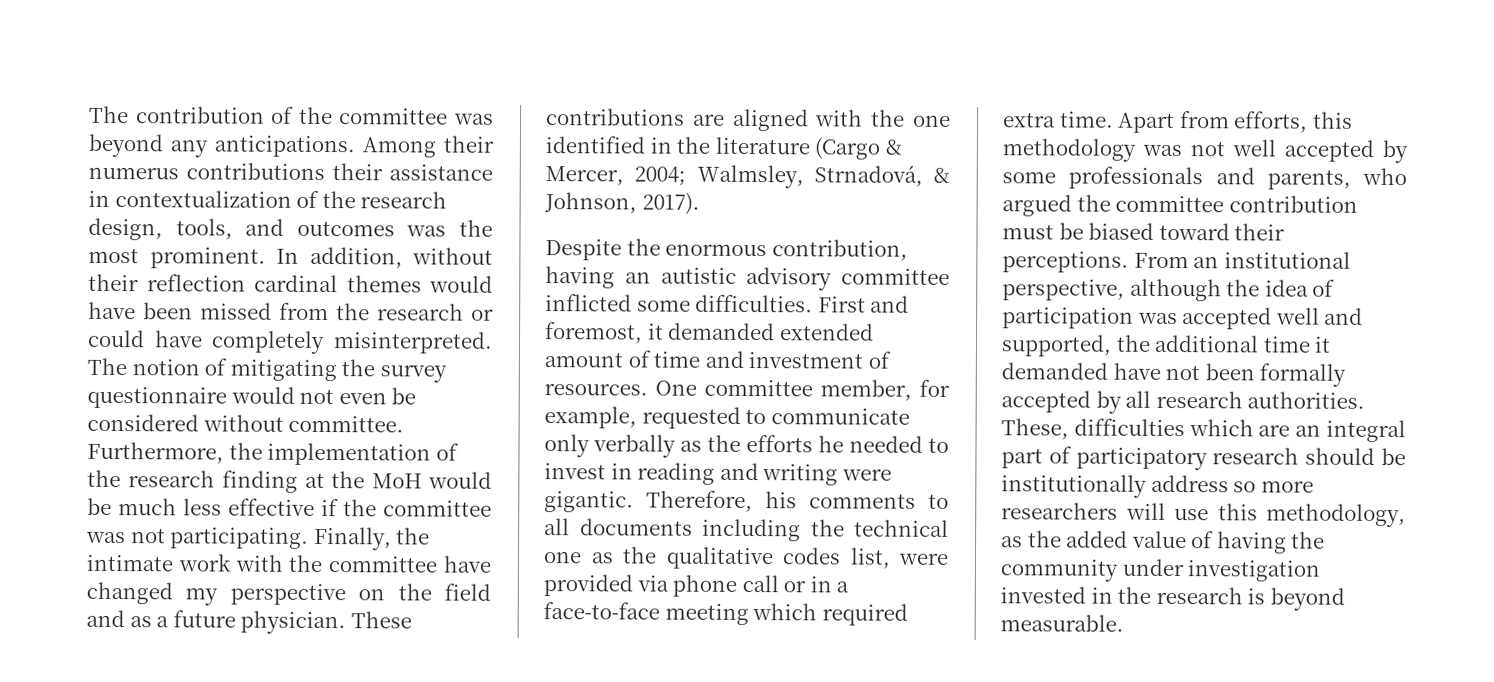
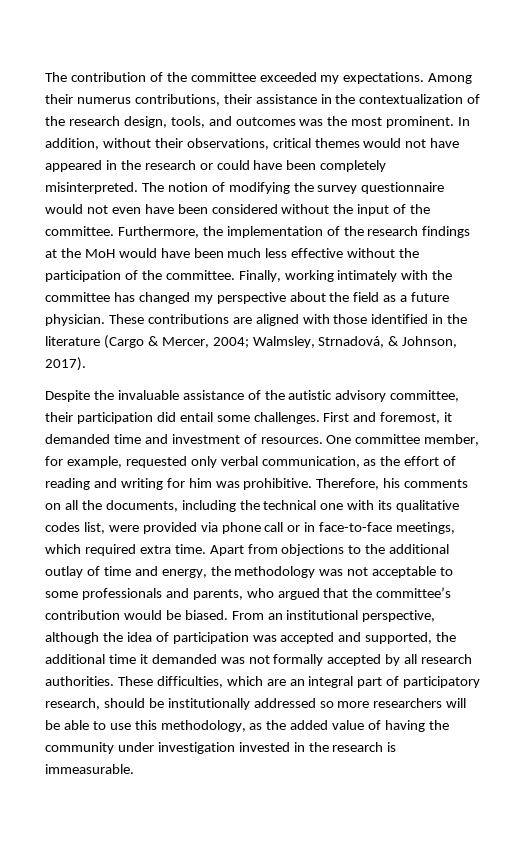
- The contribution of the committee was beyond any anticipations.
+ The contribution of the committee exceeded my expectations.
- Among their numerus contributions their assistance in contextualization of the research design, tools, and outcomes was the most prominent.
+ Among their numerus contributions, their assistance in the contextualization of the research design, tools, and outcomes was the most prominent.
- In addition, without their reflection cardinal themes would have been missed from the research or could have completely misinterpreted.
+ In addition, without their observations, critical themes would not have appeared in the research or could have been completely misinterpreted.
- The notion of mitigating the survey questionnaire would not even be considered without committee.
+ The notion of modifying the survey questionnaire would not even have been considered without the input of the committee.
- Furthermore, the implementation of the research finding at the MoH would be much less effective if the committee was not participating. Finally, the intimate work with the committee have changed my perspective on the field and as a future physician.
+ Furthermore, the implementation of the research findings at the MoH would have been much less effective without the participation of the committee. Finally, working intimately with the committee has changed my perspective about the field as a future physician.
- These contributions are aligned with the one identified in the literature (Cargo & Mercer, 2004; Walmsley, Strnadová, & Johnson, 2017).
+ These contributions are aligned with those identified in the literature (Cargo & Mercer, 2004; Walmsley, Strnadová, & Johnson, 2017).
- Despite the enormous contribution, having an autistic advisory committee inflicted some difficulties.
+ Despite the invaluable assistance of the autistic advisory committee, their participation did entail some challenges.
- First and foremost, it demanded extended amount of time and investment of resources.
+ First and foremost, it demanded time and investment of resources.
- One committee member, for example, requested to communicate only verbally as the efforts he needed to invest in reading and writing were gigantic. Therefore, his comments to all documents including the technical one as the qualitative codes list, were provided via phone call or in a face-to-face meeting which required extra time.
+ One committee member, for example, requested only verbal communication, as the effort of reading and writing for him was prohibitive. Therefore, his comments on all the documents, including the technical one with its qualitative codes list, were provided via phone call or in face-to-face meetings, which required extra time.
- Apart from efforts, this methodology was not well accepted by some professionals and parents, who argued the committee contribution must be biased toward their perceptions.
+ Apart from objections to the additional outlay of time and energy, the methodology was not acceptable to some professionals and parents, who argued that the committee’s contribution would be biased.
- From an institutional perspective, although the idea of participation was accepted well and supported, the additional time it demanded have not been formally accepted by all research authorities.
+ From an institutional perspective, although the idea of participation was accepted and supported, the additional time it demanded was not formally accepted by all research authorities.
- These, difficulties which are an integral part of participatory research should be institutionally address so more researchers will use this methodology, as the added value of having the community under investigation invested in the research is beyond measurable.
+ These difficulties, which are an integral part of participatory research, should be institutionally addressed so more researchers will be able to use this methodology, as the added value of having the community under investigation invested in the research is immeasurable.

